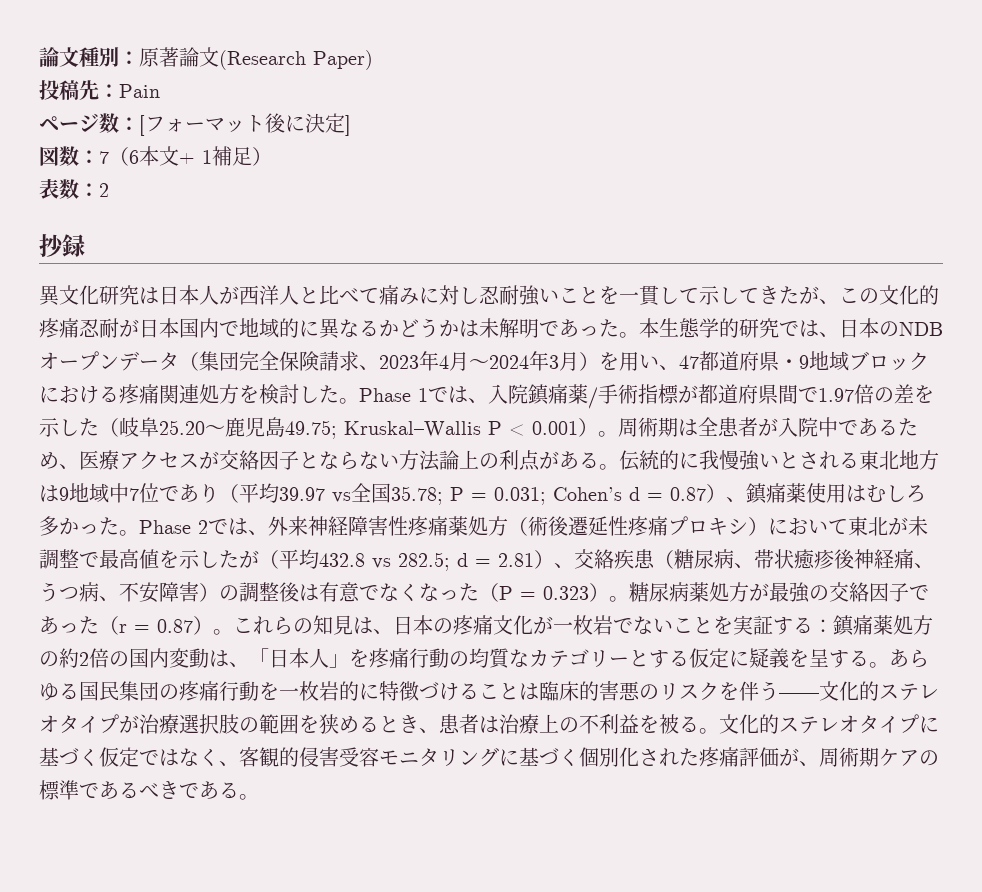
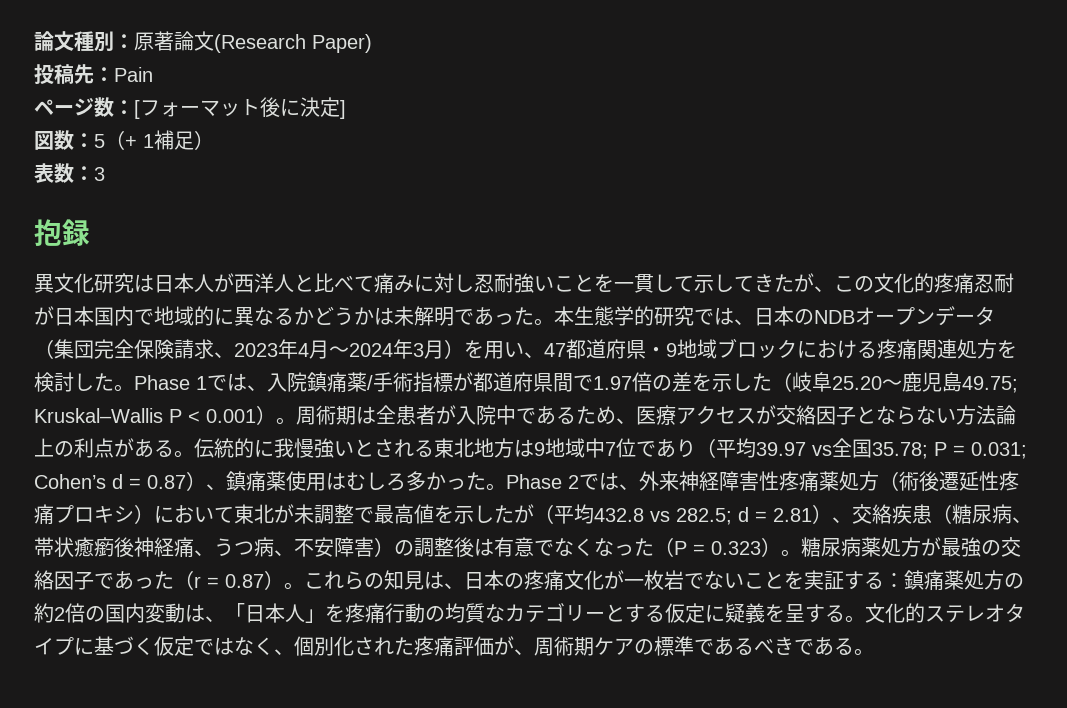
- 図数：7（6本文+ 1補足）
+ 図数：5（+ 1補足）
- 表数：2
- 抄録
+ 表数：3
+ 抱録
- Phase 2では、外来神経障害性疼痛薬処方（術後遷延性疼痛プロキシ）において東北が未調整で最高値を示したが（平均432.8 vs 282.5; d = 2.81）、交絡疾患（糖尿病、帯状癒疹後神経痛、うつ病、不安障害）の調整後は有意でなくなった（P = 0.323）。
+ Phase 2では、外来神経障害性疼痛薬処方（術後遷延性疼痛プロキシ）において東北が未調整で最高値を示したが（平均432.8 vs 282.5; d = 2.81）、交絡疾患（糖尿病、帯状癒瘹後神経痛、うつ病、不安障害）の調整後は有意でなくなった（P = 0.323）。
- あらゆる国民集団の疼痛行動を一枚岩的に特徴づけることは臨床的害悪のリスクを伴う——文化的ステレオタイプが治療選択肢の範囲を狭めるとき、患者は治療上の不利益を被る。
- 文化的ステレオタイプに基づく仮定ではなく、客観的侵害受容モニタリングに基づく個別化された疼痛評価が、周術期ケアの標準であるべきである。
+ 文化的ステレオタイプに基づく仮定ではなく、個別化された疼痛評価が、周術期ケアの標準であるべきである。

